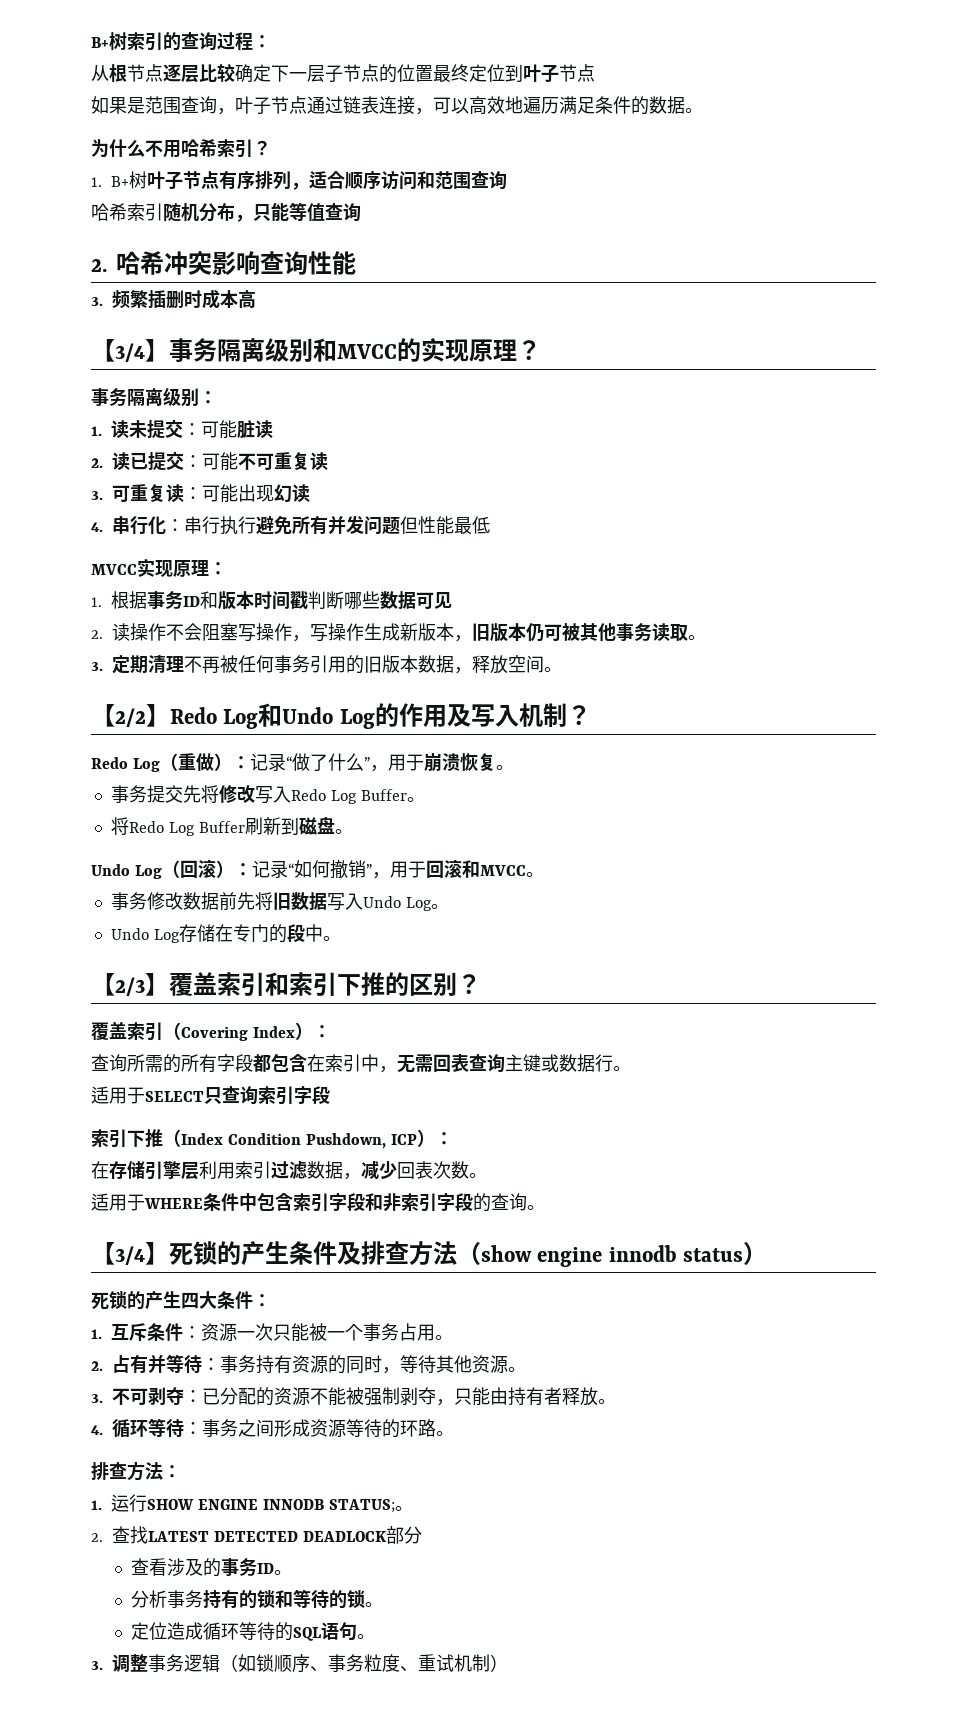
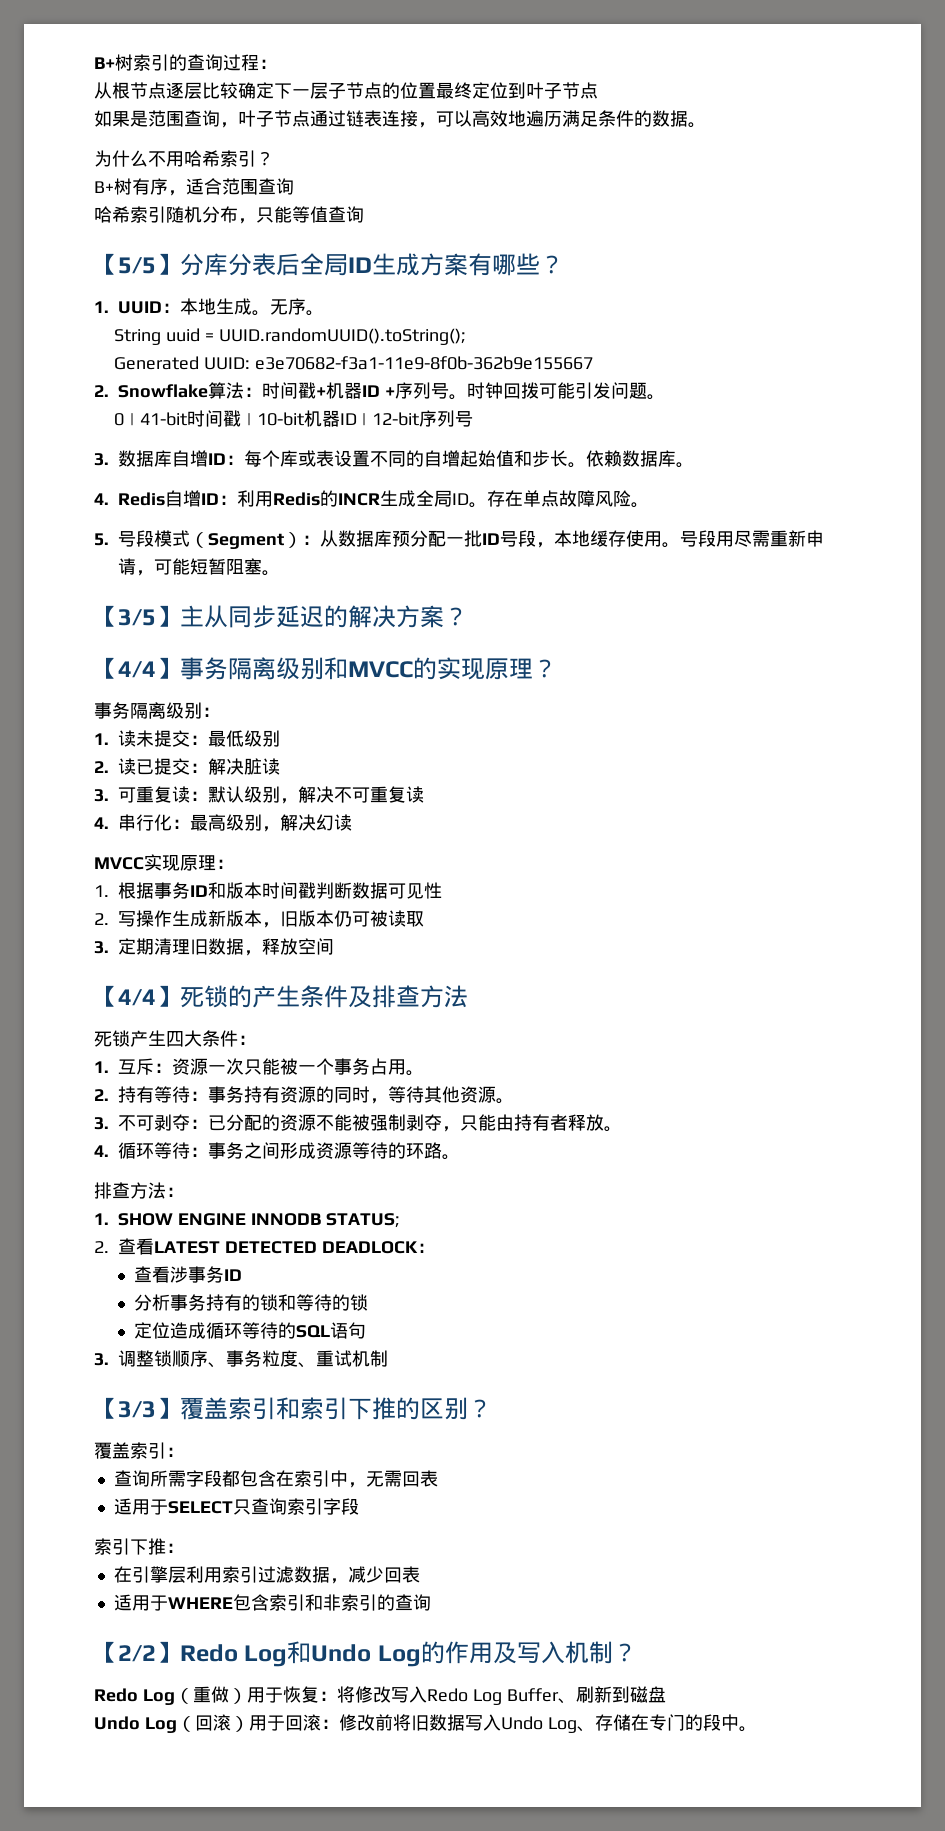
- 1. B+树叶子节点有序排列，适合顺序访问和范围查询
+ B+树有序，适合范围查询
- 2.哈希冲突影响查询性能
- 3.频繁插删时成本高
- 【3/4】事务隔离级别和MVCC的实现原理？
+ 【5/5】分库分表后全局ID生成方案有哪些？
+ 1. UUID：本地生成。无序。
+ String uuid = UUID.randomUUID().toString();
+ Generated UUID: e3e70682-f3a1-11e9-8f0b-362b9e155667
+ 2. Snowflake算法：时间戳+机器ID +序列号。时钟回拨可能引发问题。
+ 0 | 41-bit时间戳 | 10-bit机器ID | 12-bit序列号
+ 3.数据库自增ID：每个库或表设置不同的自增起始值和步长。依赖数据库。
+ 4. Redis自增ID：利用Redis的INCR生成全局ID。存在单点故障风险。
+ 5.号段模式（Segment）：从数据库预分配一批ID号段，本地缓存使用。号段用尽需重新申请，可能短暂阻塞。
+ 【3/5】主从同步延迟的解决方案？
+ 【4/4】事务隔离级别和MVCC的实现原理？
- 1.读未提交：可能脏读
+ 1.读未提交：最低级别
- 2.读已提交：可能不可重复读
+ 2.读已提交：解决脏读
- 3.可重复读：可能出现幻读
- 4.串行化：串行执行避免所有并发问题但性能最低
+ 3.可重复读：默认级别，解决不可重复读
+ 4.串行化：最高级别，解决幻读
- 1.根据事务ID和版本时间戳判断哪些数据可见
- 2.读操作不会阻塞写操作，写操作生成新版本，旧版本仍可被其他事务读取。
+ 1.根据事务ID和版本时间戳判断数据可见性
+ 2.写操作生成新版本，旧版本仍可被读取
- 3.定期清理不再被任何事务引用的旧版本数据，释放空间。
- 【2/2】Redo Log和Undo Log的作用及写入机制？
- Redo Log（重做）：记录“做了什么”，用于崩溃恢复。
- 事务提交先将修改写入Redo Log Buffer。
- 将Redo Log Buffer刷新到磁盘。
- Undo Log（回滚）：记录“如何撤销”，用于回滚和MVCC。
- 事务修改数据前先将旧数据写入Undo Log。
- Undo Log存储在专门的段中。
- 【2/3】覆盖索引和索引下推的区别？
- 覆盖索引（Covering Index）：
- 查询所需的所有字段都包含在索引中，无需回表查询主键或数据行。
- 适用于SELECT只查询索引字段
- 索引下推（Index Condition Pushdown, ICP）：
- 在存储引擎层利用索引过滤数据，减少回表次数。
- 适用于WHERE条件中包含索引字段和非索引字段的查询。
- 【3/4】死锁的产生条件及排查方法（show engine innodb status）
- 死锁的产生四大条件：
+ 3.定期清理旧数据，释放空间
+ 【4/4】死锁的产生条件及排查方法
+ 死锁产生四大条件：
- 1.互斥条件：资源一次只能被一个事务占用。
+ 1.互斥：资源一次只能被一个事务占用。
- 2.占有并等待：事务持有资源的同时，等待其他资源。
+ 2.持有等待：事务持有资源的同时，等待其他资源。
- 1.运行SHOW ENGINE INNODB STATUS;。
+ 1. SHOW ENGINE INNODB STATUS;
- 2.查找LATEST DETECTED DEADLOCK部分
+ 2.查看LATEST DETECTED DEADLOCK：
- 查看涉及的事务ID。
+ 查看涉事务ID
- 分析事务持有的锁和等待的锁。
+ 分析事务持有的锁和等待的锁
- 定位造成循环等待的SQL语句。
+ 定位造成循环等待的SQL语句
- 3.调整事务逻辑（如锁顺序、事务粒度、重试机制）
+ 3.调整锁顺序、事务粒度、重试机制
+ 【3/3】覆盖索引和索引下推的区别？
+ 覆盖索引：
+ 查询所需字段都包含在索引中，无需回表
+ 适用于SELECT只查询索引字段
+ 索引下推：
+ 在引擎层利用索引过滤数据，减少回表
+ 适用于WHERE包含索引和非索引的查询
+ 【2/2】Redo Log和Undo Log的作用及写入机制？
+ Redo Log（重做）用于恢复：将修改写入Redo Log Buffer、刷新到磁盘
+ Undo Log（回滚）用于回滚：修改前将旧数据写入Undo Log、存储在专门的段中。

